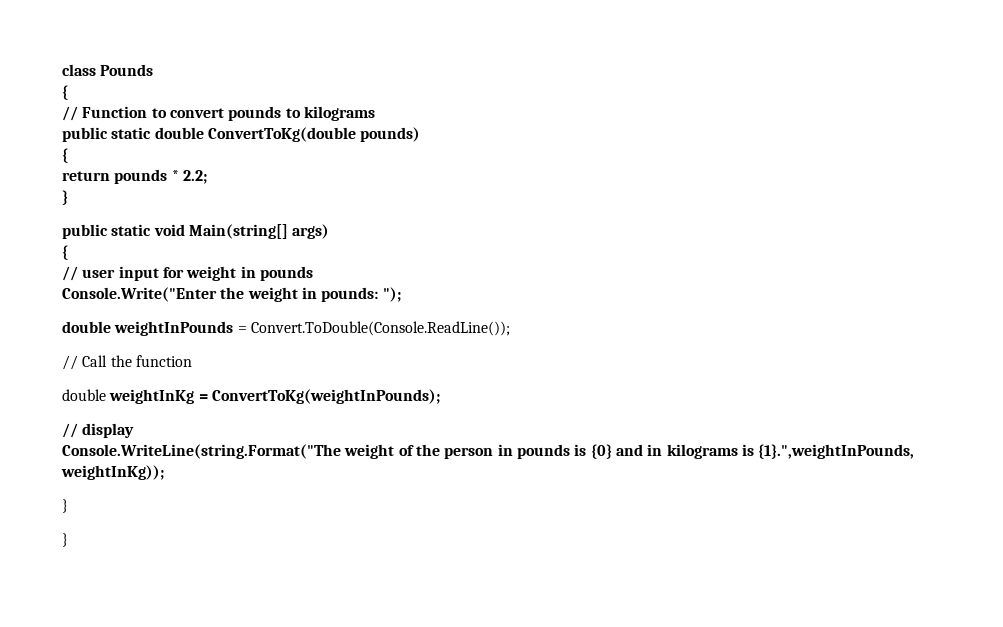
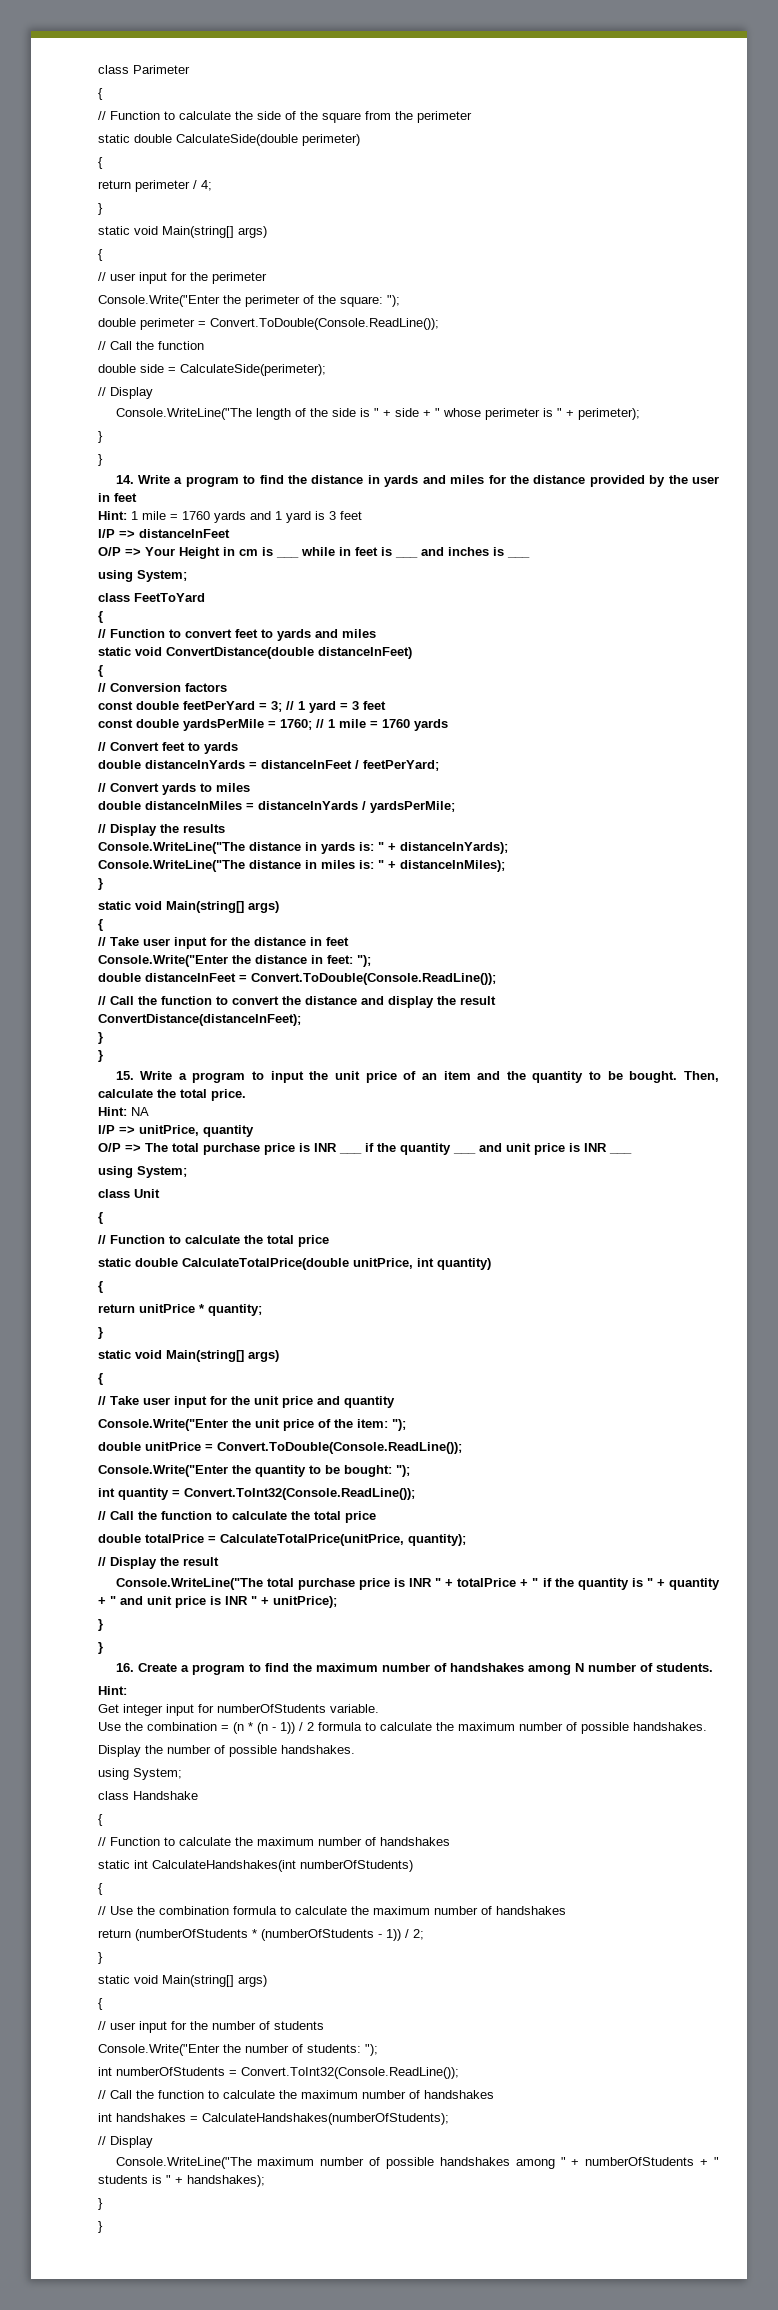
- class Pounds
+ class Parimeter
  {
- // Function to convert pounds to kilograms
- public static double ConvertToKg(double pounds)
+ // Function to calculate the side of the square from the perimeter
+ static double CalculateSide(double perimeter)
  {
- return pounds * 2.2;
+ return perimeter / 4;
  }
- public static void Main(string[] args)
+ static void Main(string[] args)
  {
- // user input for weight in pounds
- Console.Write("Enter the weight in pounds: ");
- double weightInPounds = Convert.ToDouble(Console.ReadLine());
+ // user input for the perimeter
+ Console.Write("Enter the perimeter of the square: ");
+ double perimeter = Convert.ToDouble(Console.ReadLine());
- double weightInKg = ConvertToKg(weightInPounds);
- // display
- Console.WriteLine(string.Format("The weight of the person in pounds is {0} and in kilograms is {1}.",weightInPounds, weightInKg));
+ double side = CalculateSide(perimeter);
+ // Display
+ Console.WriteLine("The length of the side is " + side + " whose perimeter is " + perimeter);
+ }
+ }
+ 14. Write a program to find the distance in yards and miles for the distance provided by the user in feet
+ Hint: 1 mile = 1760 yards and 1 yard is 3 feet
+ I/P => distanceInFeet
+ O/P => Your Height in cm is ___ while in feet is ___ and inches is ___
+ using System;
+ class FeetToYard
+ {
+ // Function to convert feet to yards and miles
+ static void ConvertDistance(double distanceInFeet)
+ {
+ // Conversion factors
+ const double feetPerYard = 3; // 1 yard = 3 feet
+ const double yardsPerMile = 1760; // 1 mile = 1760 yards
+ // Convert feet to yards
+ double distanceInYards = distanceInFeet / feetPerYard;
+ // Convert yards to miles
+ double distanceInMiles = distanceInYards / yardsPerMile;
+ // Display the results
+ Console.WriteLine("The distance in yards is: " + distanceInYards);
+ Console.WriteLine("The distance in miles is: " + distanceInMiles);
+ }
+ static void Main(string[] args)
+ {
+ // Take user input for the distance in feet
+ Console.Write("Enter the distance in feet: ");
+ double distanceInFeet = Convert.ToDouble(Console.ReadLine());
+ // Call the function to convert the distance and display the result
+ ConvertDistance(distanceInFeet);
+ }
+ }
+ 15. Write a program to input the unit price of an item and the quantity to be bought. Then, calculate the total price.
+ Hint: NA
+ I/P => unitPrice, quantity
+ O/P => The total purchase price is INR ___ if the quantity ___ and unit price is INR ___
+ using System;
+ class Unit
+ {
+ // Function to calculate the total price
+ static double CalculateTotalPrice(double unitPrice, int quantity)
+ {
+ return unitPrice * quantity;
+ }
+ static void Main(string[] args)
+ {
+ // Take user input for the unit price and quantity
+ Console.Write("Enter the unit price of the item: ");
+ double unitPrice = Convert.ToDouble(Console.ReadLine());
+ Console.Write("Enter the quantity to be bought: ");
+ int quantity = Convert.ToInt32(Console.ReadLine());
+ // Call the function to calculate the total price
+ double totalPrice = CalculateTotalPrice(unitPrice, quantity);
+ // Display the result
+ Console.WriteLine("The total purchase price is INR " + totalPrice + " if the quantity is " + quantity + " and unit price is INR " + unitPrice);
+ }
+ }
+ 16. Create a program to find the maximum number of handshakes among N number of students.
+ Hint:
+ Get integer input for numberOfStudents variable.
+ Use the combination = (n * (n - 1)) / 2 formula to calculate the maximum number of possible handshakes.
+ Display the number of possible handshakes.
+ using System;
+ class Handshake
+ {
+ // Function to calculate the maximum number of handshakes
+ static int CalculateHandshakes(int numberOfStudents)
+ {
+ // Use the combination formula to calculate the maximum number of handshakes
+ return (numberOfStudents * (numberOfStudents - 1)) / 2;
+ }
+ static void Main(string[] args)
+ {
+ // user input for the number of students
+ Console.Write("Enter the number of students: ");
+ int numberOfStudents = Convert.ToInt32(Console.ReadLine());
+ // Call the function to calculate the maximum number of handshakes
+ int handshakes = CalculateHandshakes(numberOfStudents);
+ // Display
+ Console.WriteLine("The maximum number of possible handshakes among " + numberOfStudents + " students is " + handshakes);

